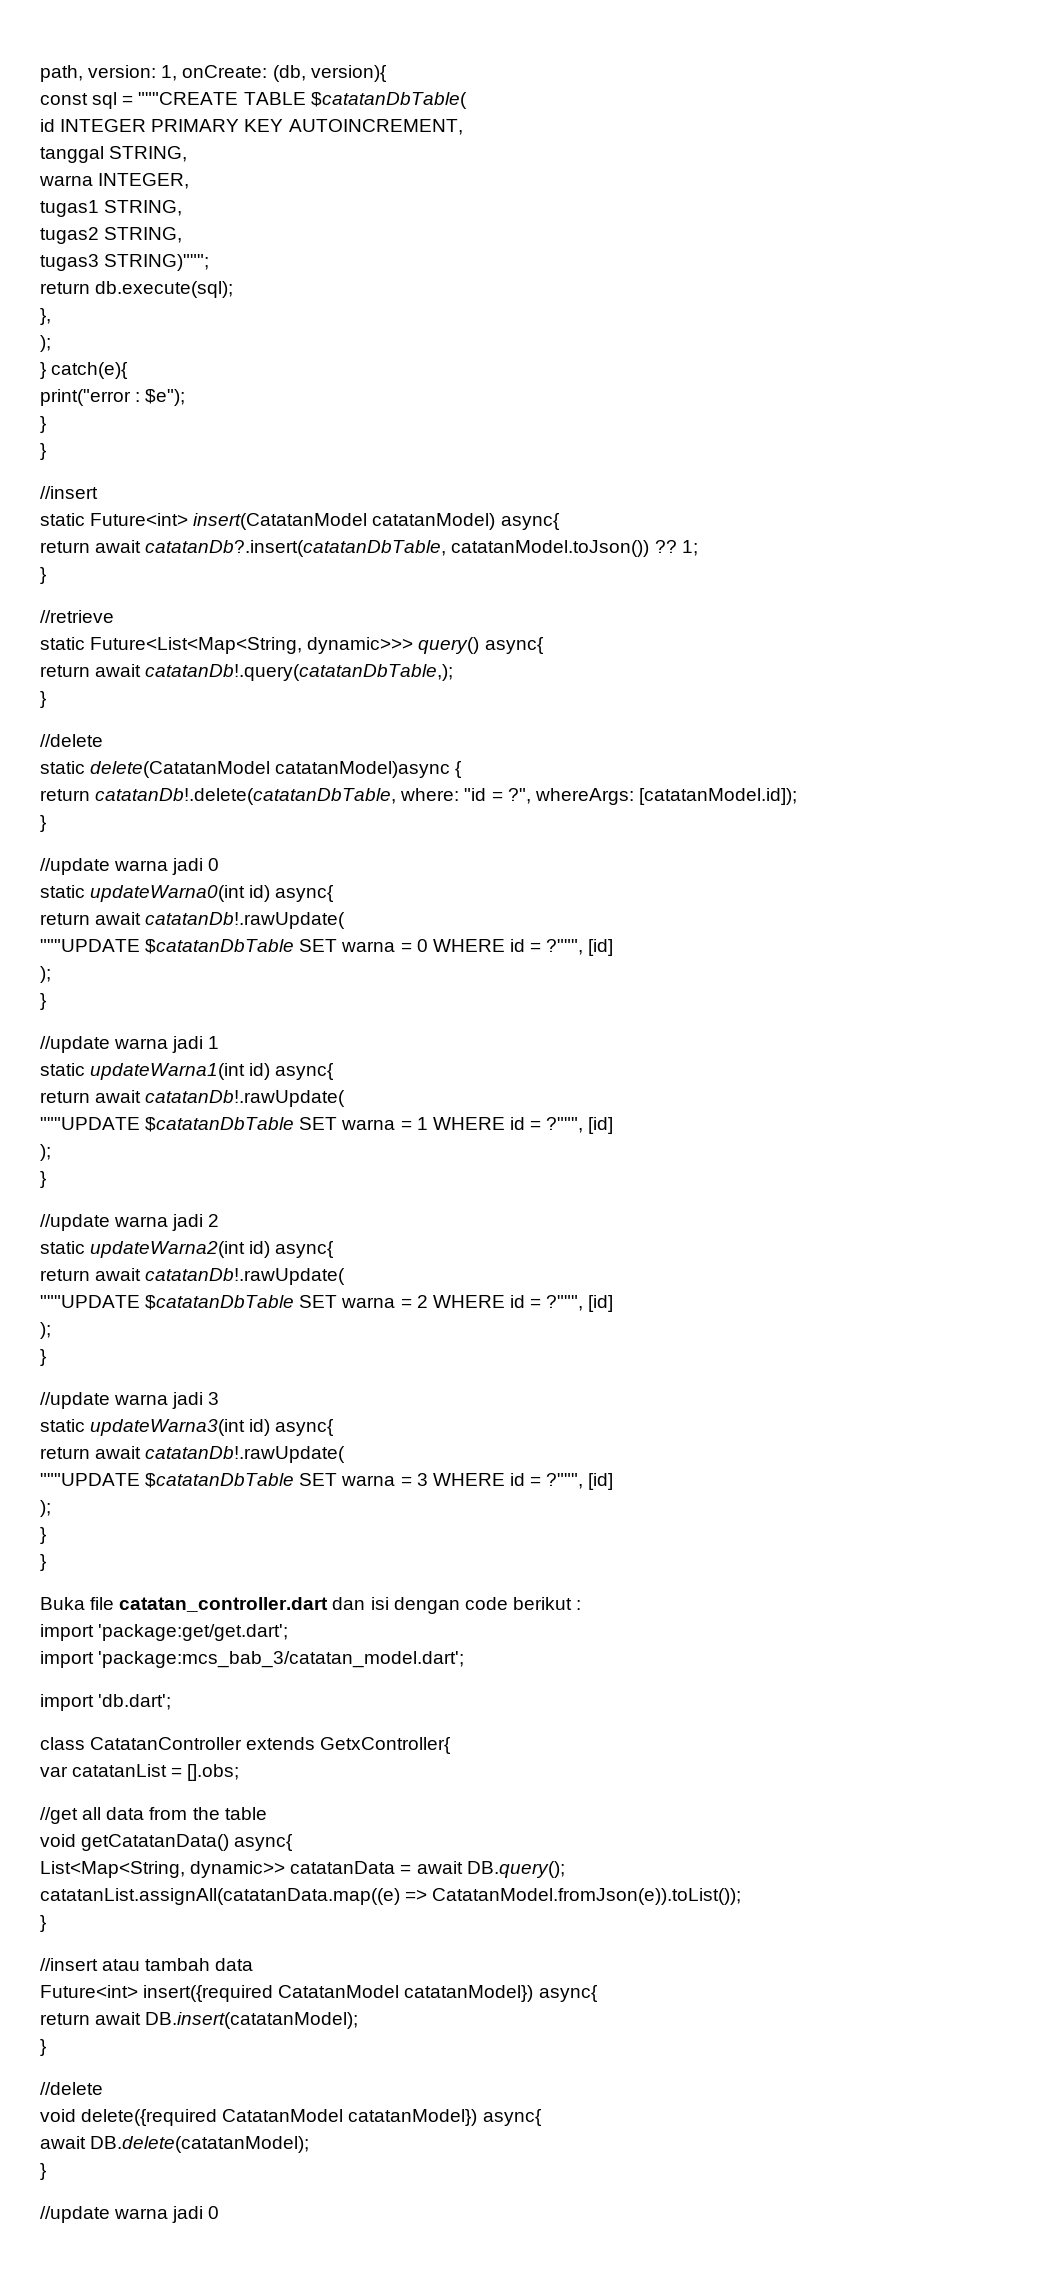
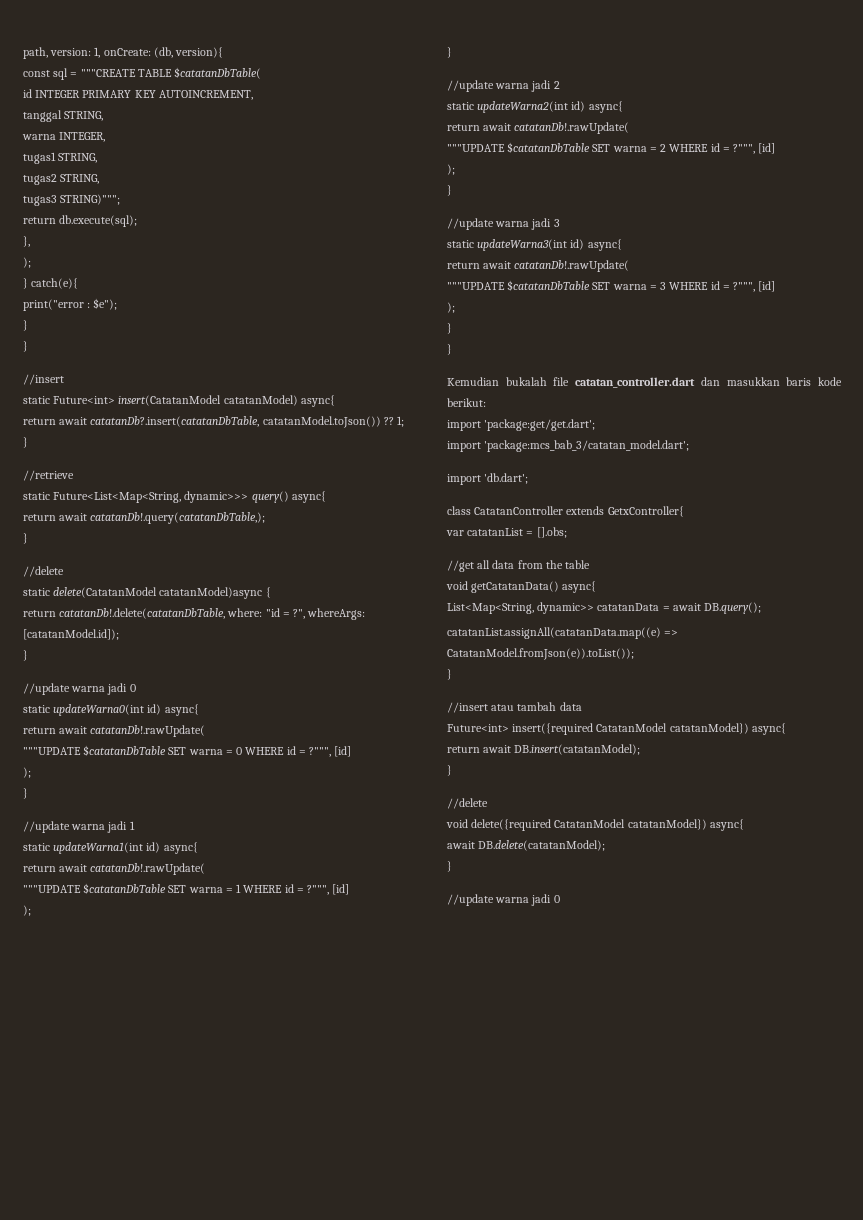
- Buka file catatan_controller.dart dan isi dengan code berikut :
+ Kemudian bukalah file catatan_controller.dart dan masukkan baris kode berikut:

